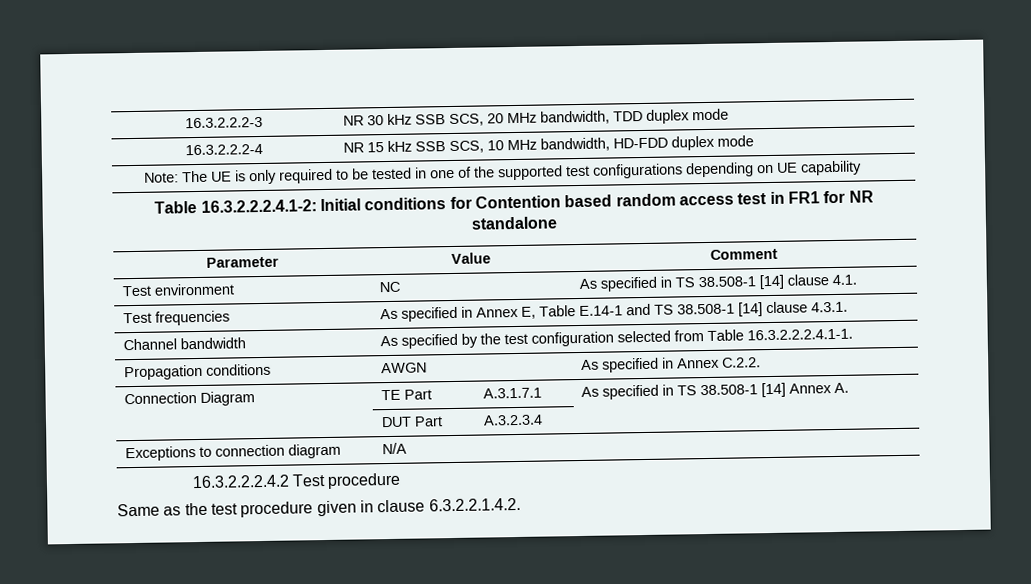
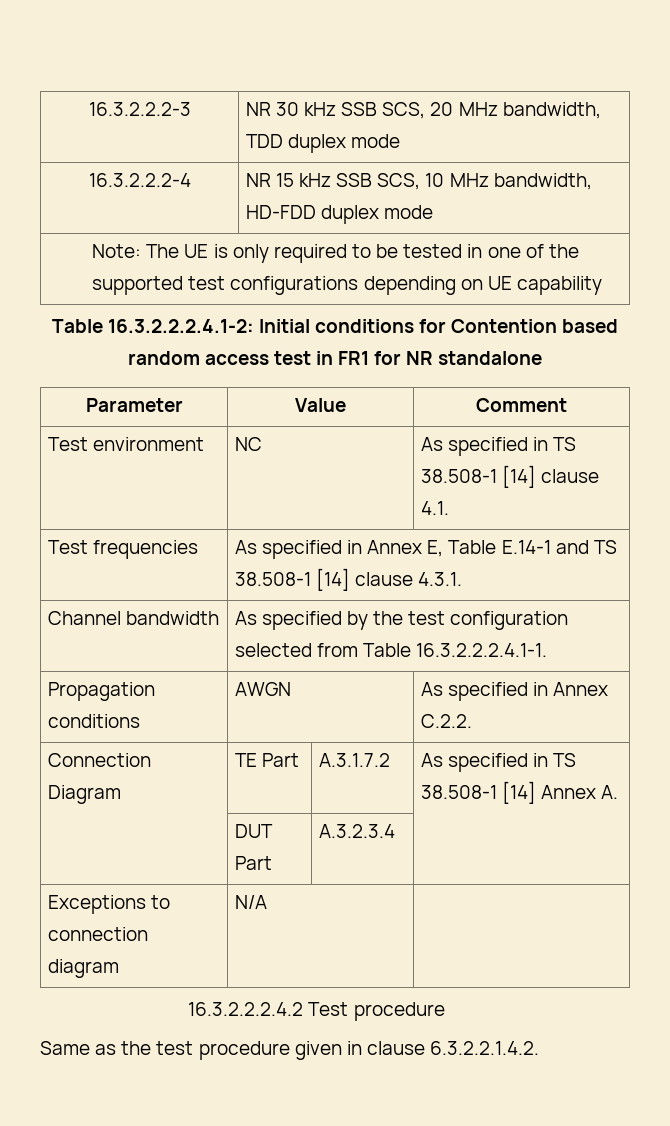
- Connection Diagram | TE Part | A.3.1.7.1 | As specified in TS 38.508-1 [14] Annex A.
+ Connection Diagram | TE Part | A.3.1.7.2 | As specified in TS 38.508-1 [14] Annex A.

